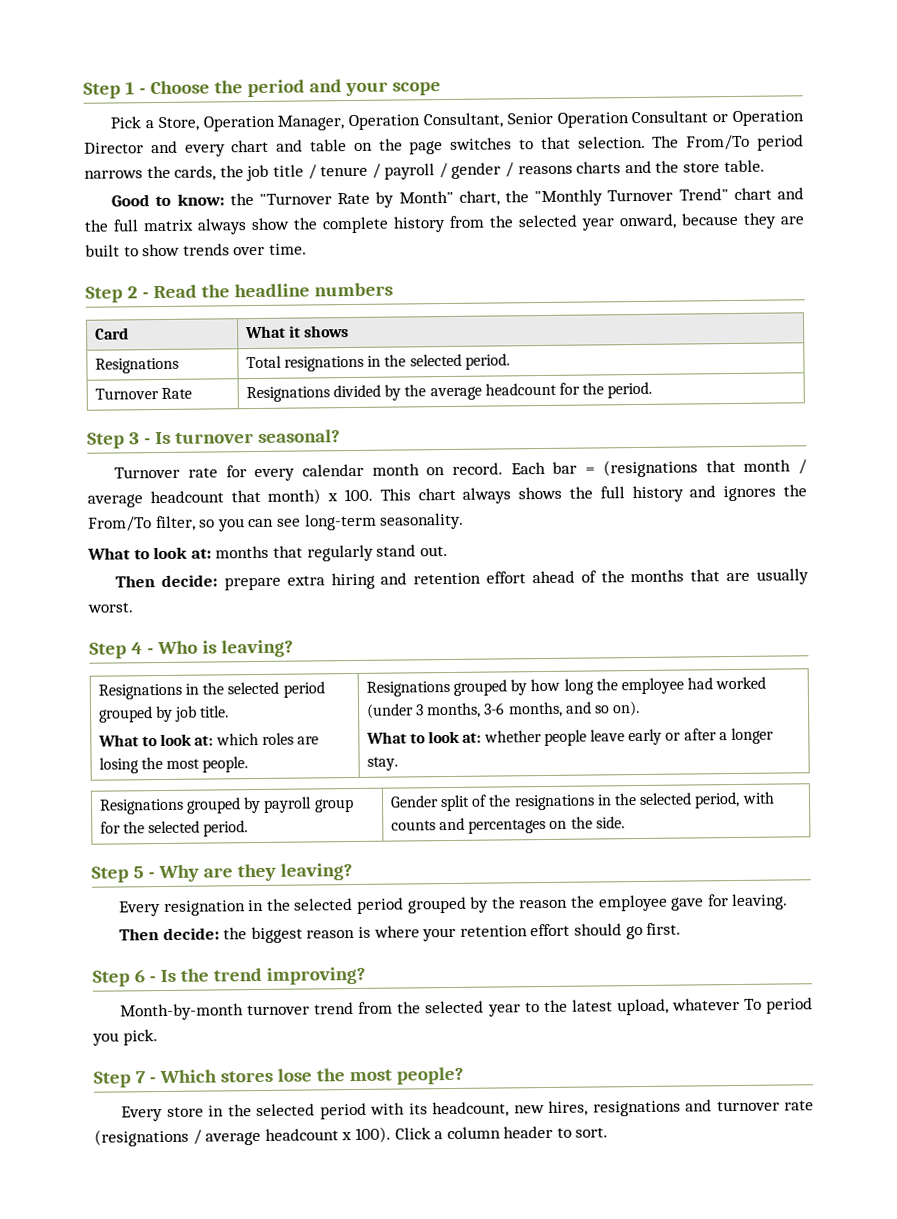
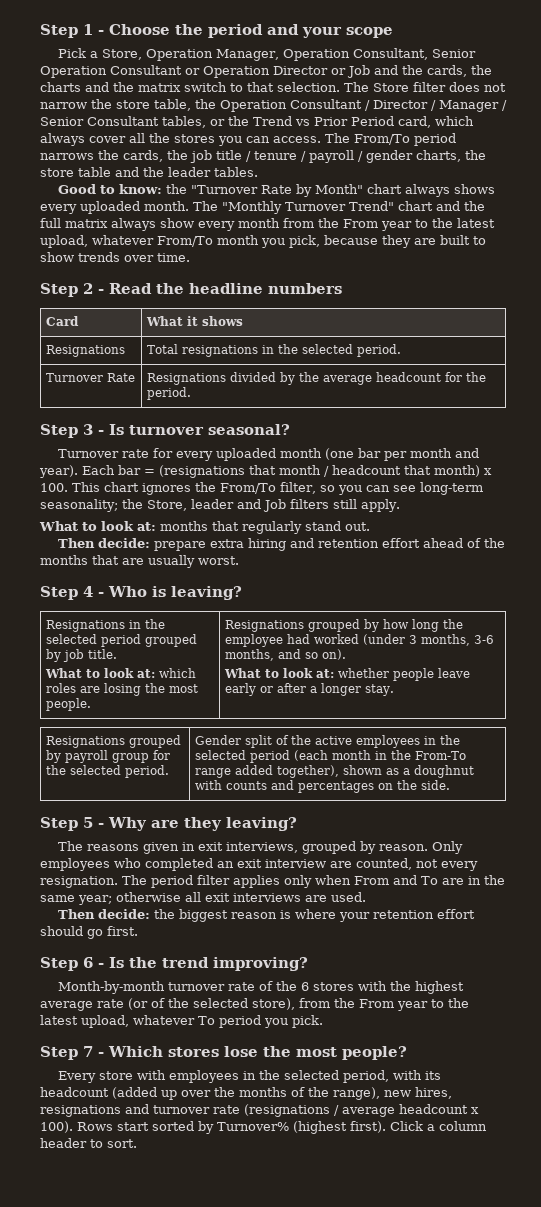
- Pick a Store, Operation Manager, Operation Consultant, Senior Operation Consultant or Operation Director and every chart and table on the page switches to that selection.
+ Pick a Store, Operation Manager, Operation Consultant, Senior Operation Consultant or Operation Director or Job and the cards, the charts and the matrix switch to that selection. The Store filter does not narrow the store table, the Operation Consultant / Director / Manager / Senior Consultant tables, or the Trend vs Prior Period card, which always cover all the stores you can access.
- The From/To period narrows the cards, the job title / tenure / payroll / gender / reasons charts and the store table.
+ The From/To period narrows the cards, the job title / tenure / payroll / gender charts, the store table and the leader tables.
- Good to know: the "Turnover Rate by Month" chart, the "Monthly Turnover Trend" chart and the full matrix always show the complete history from the selected year onward, because they are built to show trends over time.
+ Good to know: the "Turnover Rate by Month" chart always shows every uploaded month. The "Monthly Turnover Trend" chart and the full matrix always show every month from the From year to the latest upload, whatever From/To month you pick, because they are built to show trends over time.
- Turnover rate for every calendar month on record.
+ Turnover rate for every uploaded month (one bar per month and year).
- Each bar = (resignations that month / average headcount that month) x 100. This chart always shows the full history and ignores the From/To filter, so you can see long-term seasonality.
+ Each bar = (resignations that month / headcount that month) x 100. This chart ignores the From/To filter, so you can see long-term seasonality; the Store, leader and Job filters still apply.
- Resignations grouped by payroll group for the selected period. | Gender split of the resignations in the selected period, with counts and percentages on the side.
+ Resignations grouped by payroll group for the selected period. | Gender split of the active employees in the selected period (each month in the From-To range added together), shown as a doughnut with counts and percentages on the side.
- Every resignation in the selected period grouped by the reason the employee gave for leaving.
+ The reasons given in exit interviews, grouped by reason. Only employees who completed an exit interview are counted, not every resignation. The period filter applies only when From and To are in the same year; otherwise all exit interviews are used.
- Month-by-month turnover trend from the selected year to the latest upload, whatever To period you pick.
+ Month-by-month turnover rate of the 6 stores with the highest average rate (or of the selected store), from the From year to the latest upload, whatever To period you pick.
- Every store in the selected period with its headcount, new hires, resignations and turnover rate (resignations / average headcount x 100).
+ Every store with employees in the selected period, with its headcount (added up over the months of the range), new hires, resignations and turnover rate (resignations / average headcount x 100).
+ Rows start sorted by Turnover% (highest first).

